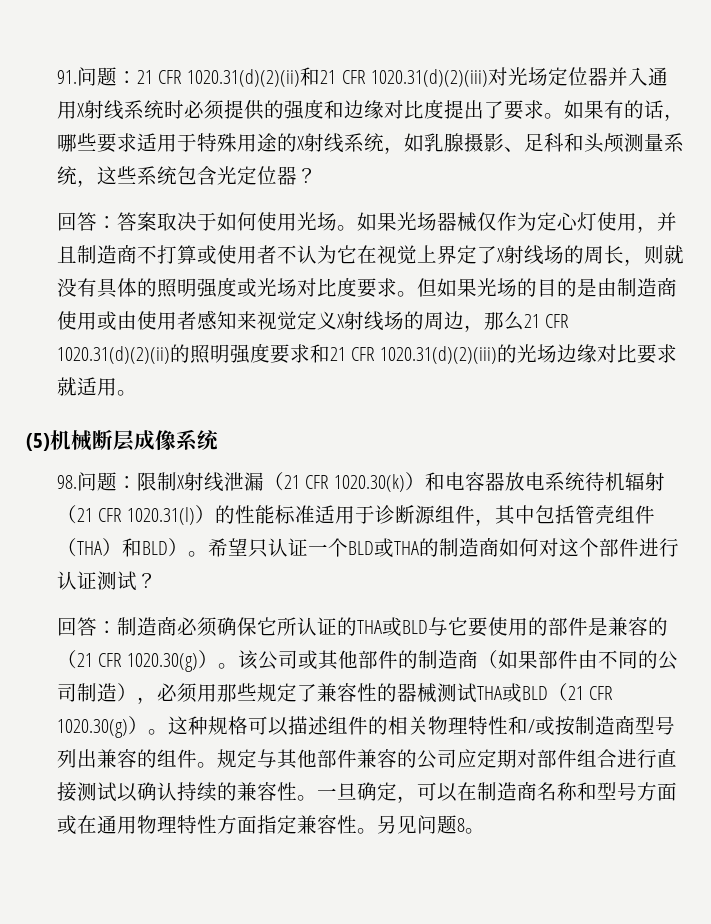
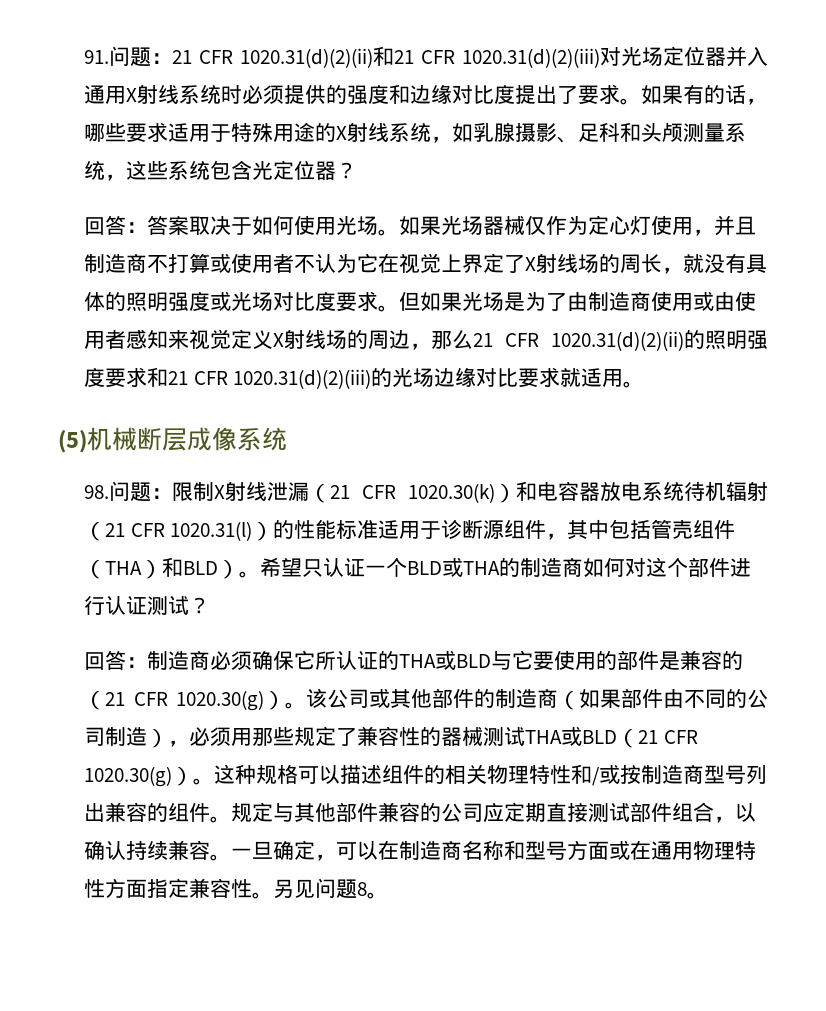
- 如果光场器械仅作为定心灯使用，并且制造商不打算或使用者不认为它在视觉上界定了X射线场的周长，则就没有具体的照明强度或光场对比度要求。
+ 如果光场器械仅作为定心灯使用，并且制造商不打算或使用者不认为它在视觉上界定了X射线场的周长，就没有具体的照明强度或光场对比度要求。
- 但如果光场的目的是由制造商使用或由使用者感知来视觉定义X射线场的周边，那么21 CFR 1020.31(d)(2)(ii)的照明强度要求和21 CFR 1020.31(d)(2)(iii)的光场边缘对比要求就适用。
+ 但如果光场是为了由制造商使用或由使用者感知来视觉定义X射线场的周边，那么21 CFR 1020.31(d)(2)(ii)的照明强度要求和21 CFR 1020.31(d)(2)(iii)的光场边缘对比要求就适用。
- 规定与其他部件兼容的公司应定期对部件组合进行直接测试以确认持续的兼容性。
+ 规定与其他部件兼容的公司应定期直接测试部件组合，以确认持续兼容。

